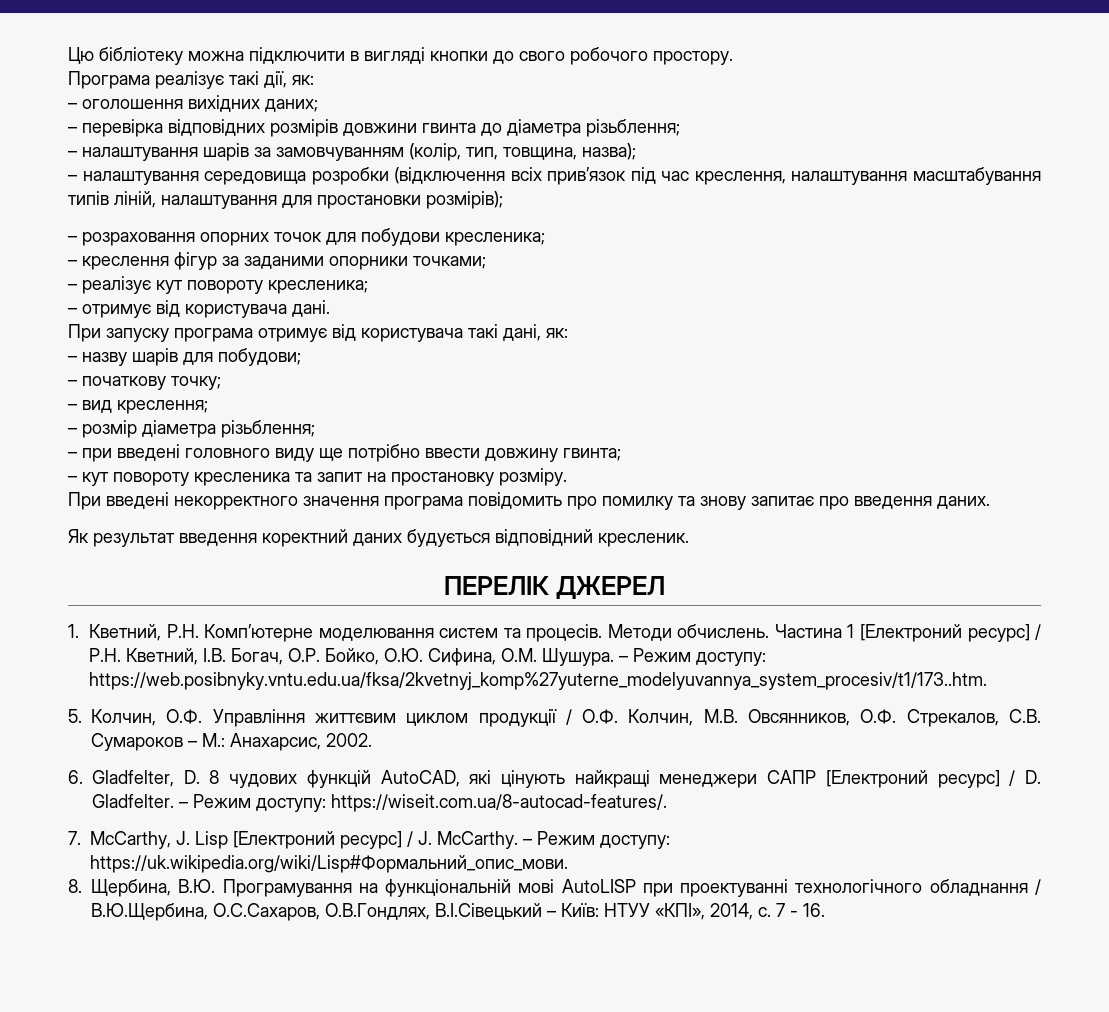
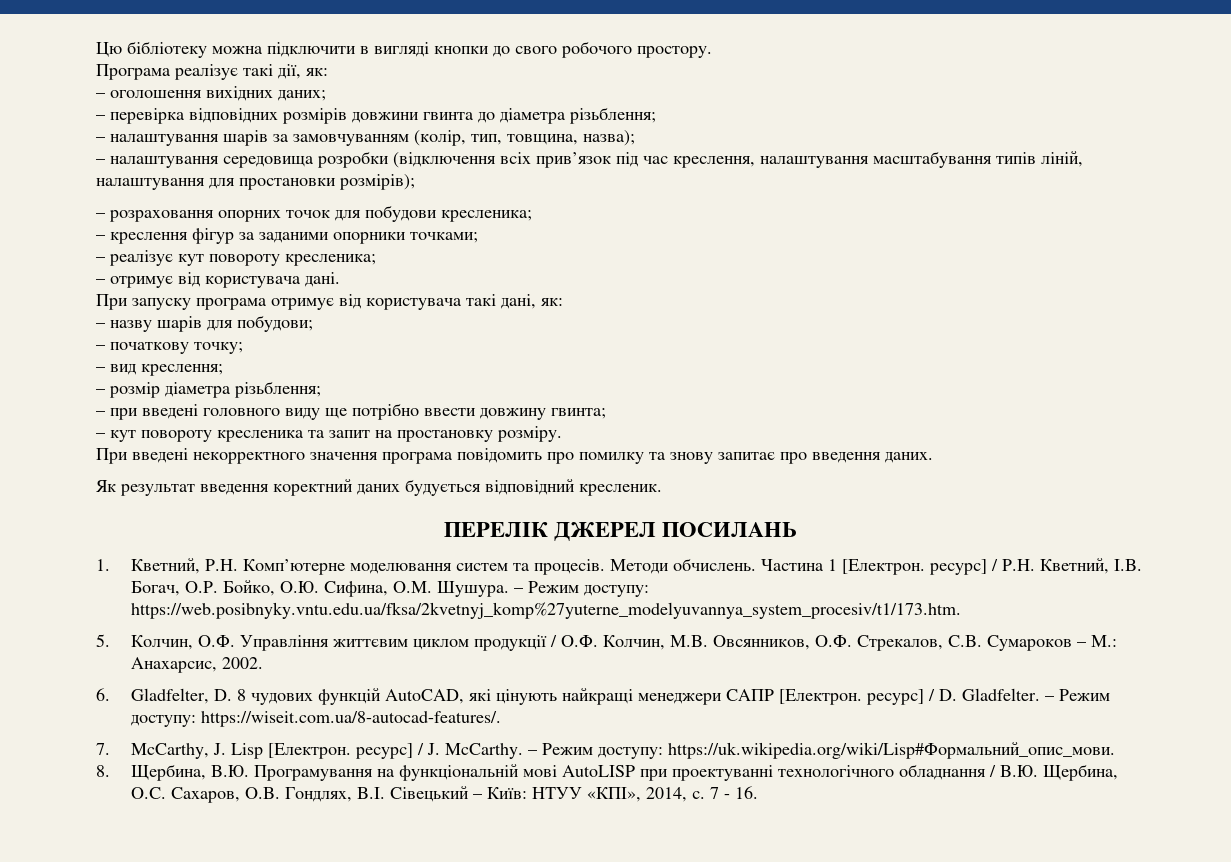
- ПЕРЕЛІК ДЖЕРЕЛ
+ ПЕРЕЛІК ДЖЕРЕЛ ПОСИЛАНЬ
- Частина 1 [Електроний ресурс] / Р.Н. Кветний, І.В. Богач, О.Р. Бойко, О.Ю. Сифина, О.М. Шушура.
+ Частина 1 [Електрон. ресурс] / Р.Н. Кветний, І.В. Богач, О.Р. Бойко, О.Ю. Сифина, О.М. Шушура.
- – Режим доступу: https://web.posibnyky.vntu.edu.ua/fksa/2kvetnyj_komp%27yuterne_modelyuvannya_system_procesiv/t1/173..htm.
+ – Режим доступу: https://web.posibnyky.vntu.edu.ua/fksa/2kvetnyj_komp%27yuterne_modelyuvannya_system_procesiv/t1/173.htm.
- 6. Gladfelter, D. 8 чудових функцій AutoCAD, які цінують найкращі менеджери САПР [Електроний ресурс] / D. Gladfelter.
+ 6. Gladfelter, D. 8 чудових функцій AutoCAD, які цінують найкращі менеджери САПР [Електрон. ресурс] / D. Gladfelter.
- 7. McCarthy, J. Lisp [Електроний ресурс] / J. McCarthy.
+ 7. McCarthy, J. Lisp [Електрон. ресурс] / J. McCarthy.
- 8. Щербина, В.Ю. Програмування на функціональній мові AutoLISP при проектуванні технологічного обладнання / В.Ю.Щербина, О.С.Сахаров, О.В.Гондлях, В.І.Сівецький – Київ: НТУУ «КПІ», 2014, с.
+ 8. Щербина, В.Ю. Програмування на функціональній мові AutoLISP при проектуванні технологічного обладнання / В.Ю. Щербина, О.С. Сахаров, О.В. Гондлях, В.І. Сівецький – Київ: НТУУ «КПІ», 2014, с.

